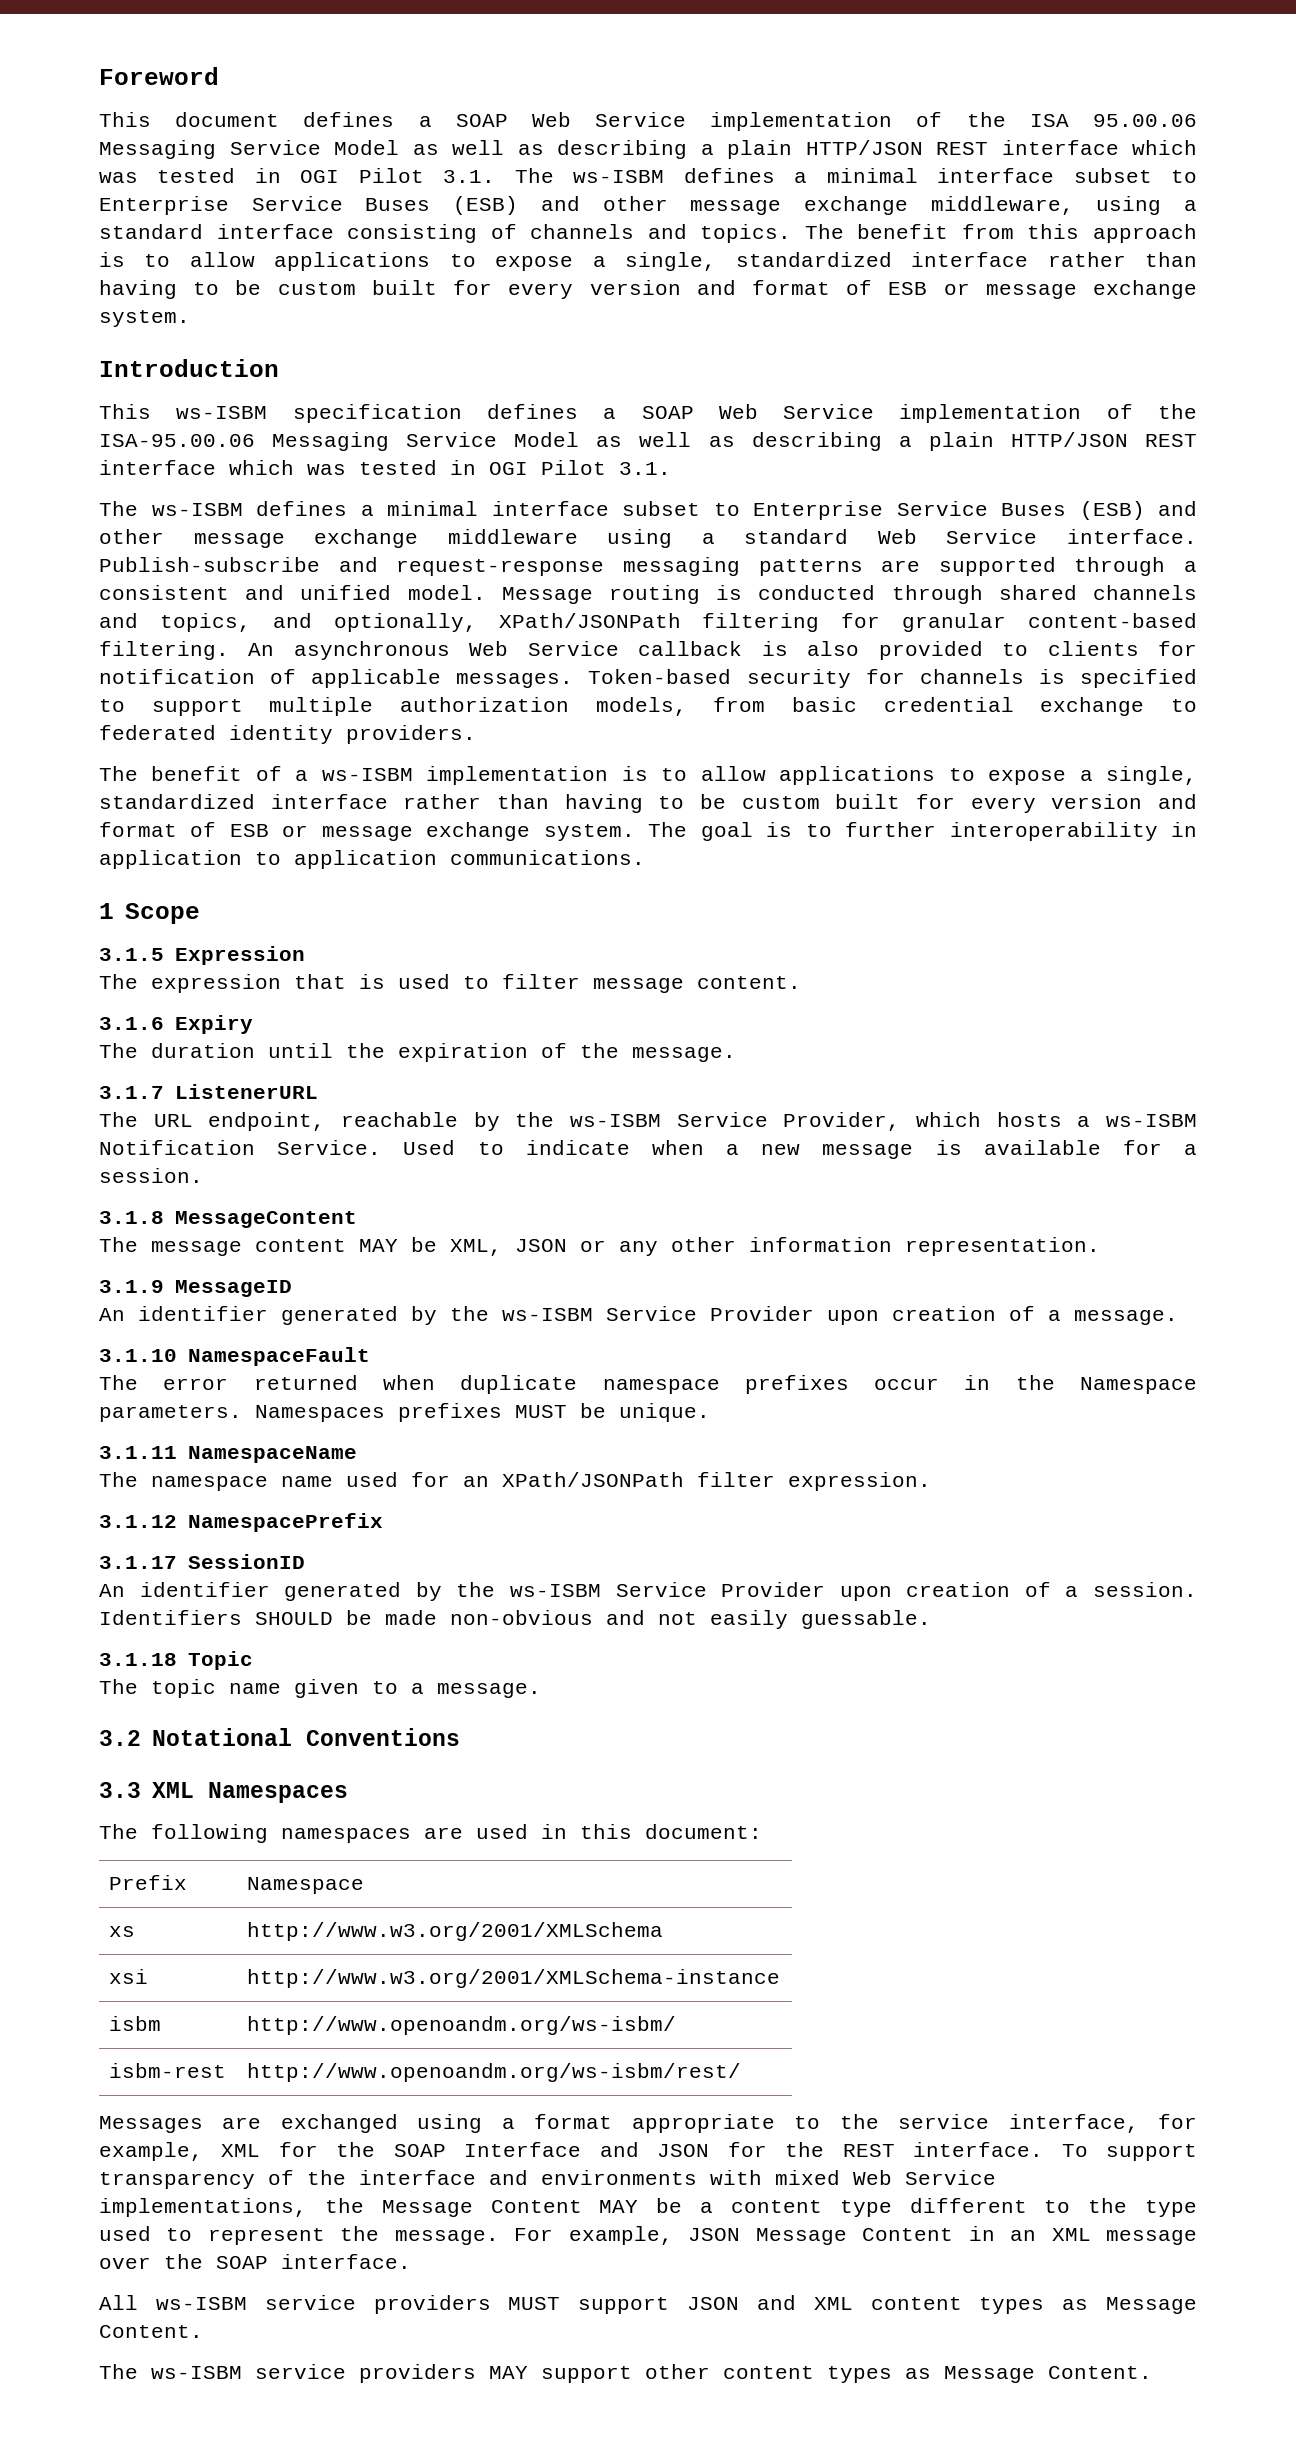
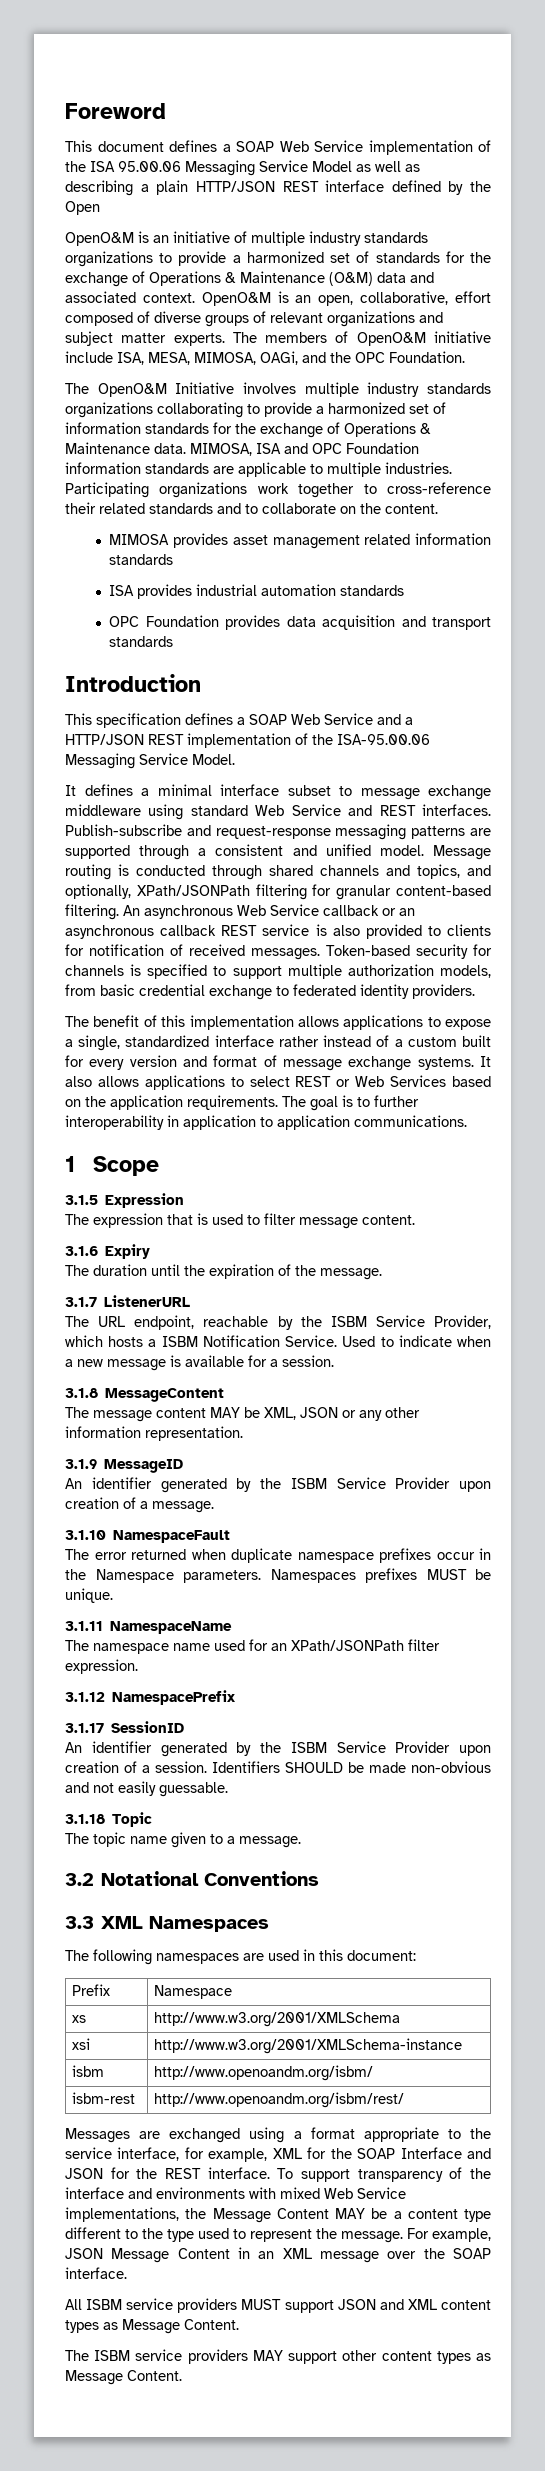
- This document defines a SOAP Web Service implementation of the ISA 95.00.06 Messaging Service Model as well as describing a plain HTTP/JSON REST interface which was tested in OGI Pilot 3.1. The ws-ISBM defines a minimal interface subset to Enterprise Service Buses (ESB) and other message exchange middleware, using a standard interface consisting of channels and topics. The benefit from this approach is to allow applications to expose a single, standardized interface rather than having to be custom built for every version and format of ESB or message exchange system.
+ This document defines a SOAP Web Service implementation of the ISA 95.00.06 Messaging Service Model as well as describing a plain HTTP/JSON REST interface defined by the Open
+ OpenO&M is an initiative of multiple industry standards organizations to provide a harmonized set of standards for the exchange of Operations & Maintenance (O&M) data and associated context. OpenO&M is an open, collaborative, effort composed of diverse groups of relevant organizations and subject matter experts. The members of OpenO&M initiative include ISA, MESA, MIMOSA, OAGi, and the OPC Foundation.
+ The OpenO&M Initiative involves multiple industry standards organizations collaborating to provide a harmonized set of information standards for the exchange of Operations & Maintenance data. MIMOSA, ISA and OPC Foundation information standards are applicable to multiple industries. Participating organizations work together to cross-reference their related standards and to collaborate on the content.
+ MIMOSA provides asset management related information standards
+ ISA provides industrial automation standards
+ OPC Foundation provides data acquisition and transport standards
  Introduction
- This ws-ISBM specification defines a SOAP Web Service implementation of the ISA-95.00.06 Messaging Service Model as well as describing a plain HTTP/JSON REST interface which was tested in OGI Pilot 3.1.
- The ws-ISBM defines a minimal interface subset to Enterprise Service Buses (ESB) and other message exchange middleware using a standard Web Service interface.
+ This specification defines a SOAP Web Service and a HTTP/JSON REST implementation of the ISA-95.00.06 Messaging Service Model.
+ It defines a minimal interface subset to message exchange middleware using standard Web Service and REST interfaces.
- An asynchronous Web Service callback is also provided to clients for notification of applicable messages.
+ An asynchronous Web Service callback or an asynchronous callback REST service is also provided to clients for notification of received messages.
- The benefit of a ws-ISBM implementation is to allow applications to expose a single, standardized interface rather than having to be custom built for every version and format of ESB or message exchange system.
+ The benefit of this implementation allows applications to expose a single, standardized interface rather instead of a custom built for every version and format of message exchange systems. It also allows applications to select REST or Web Services based on the application requirements.
- The URL endpoint, reachable by the ws-ISBM Service Provider, which hosts a ws-ISBM Notification Service.
+ The URL endpoint, reachable by the ISBM Service Provider, which hosts a ISBM Notification Service.
- An identifier generated by the ws-ISBM Service Provider upon creation of a message.
+ An identifier generated by the ISBM Service Provider upon creation of a message.
- An identifier generated by the ws-ISBM Service Provider upon creation of a session.
+ An identifier generated by the ISBM Service Provider upon creation of a session.
- isbm | http://www.openoandm.org/ws-isbm/
+ isbm | http://www.openoandm.org/isbm/
- isbm-rest | http://www.openoandm.org/ws-isbm/rest/
+ isbm-rest | http://www.openoandm.org/isbm/rest/
- All ws-ISBM service providers MUST support JSON and XML content types as Message Content.
+ All ISBM service providers MUST support JSON and XML content types as Message Content.
- The ws-ISBM service providers MAY support other content types as Message Content.
+ The ISBM service providers MAY support other content types as Message Content.

